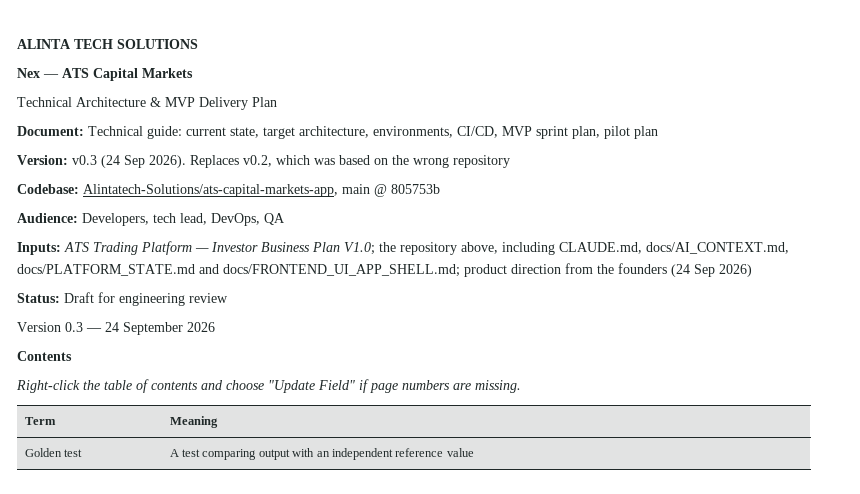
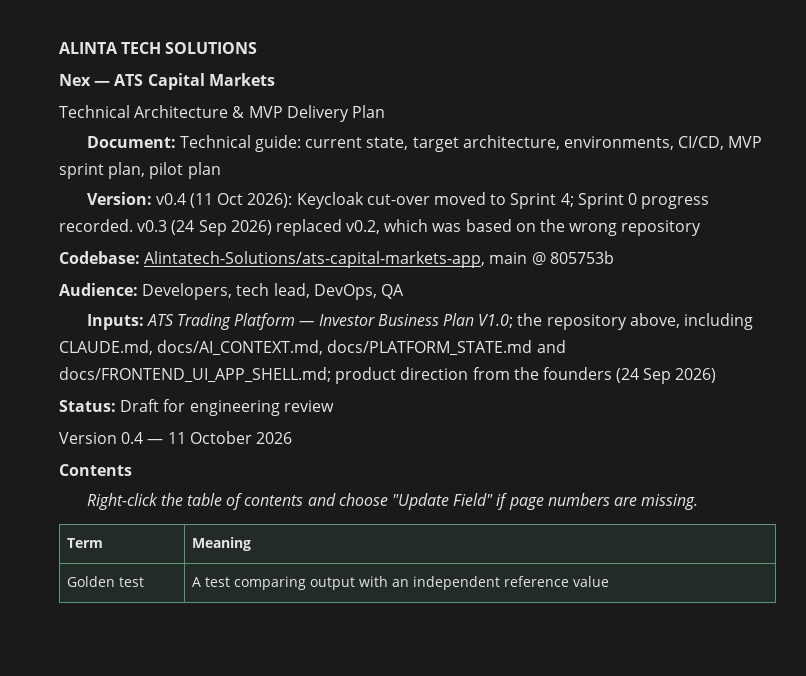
- Version: v0.3 (24 Sep 2026). Replaces v0.2, which was based on the wrong repository
+ Version: v0.4 (11 Oct 2026): Keycloak cut-over moved to Sprint 4; Sprint 0 progress recorded. v0.3 (24 Sep 2026) replaced v0.2, which was based on the wrong repository
- Version 0.3 — 24 September 2026
+ Version 0.4 — 11 October 2026

